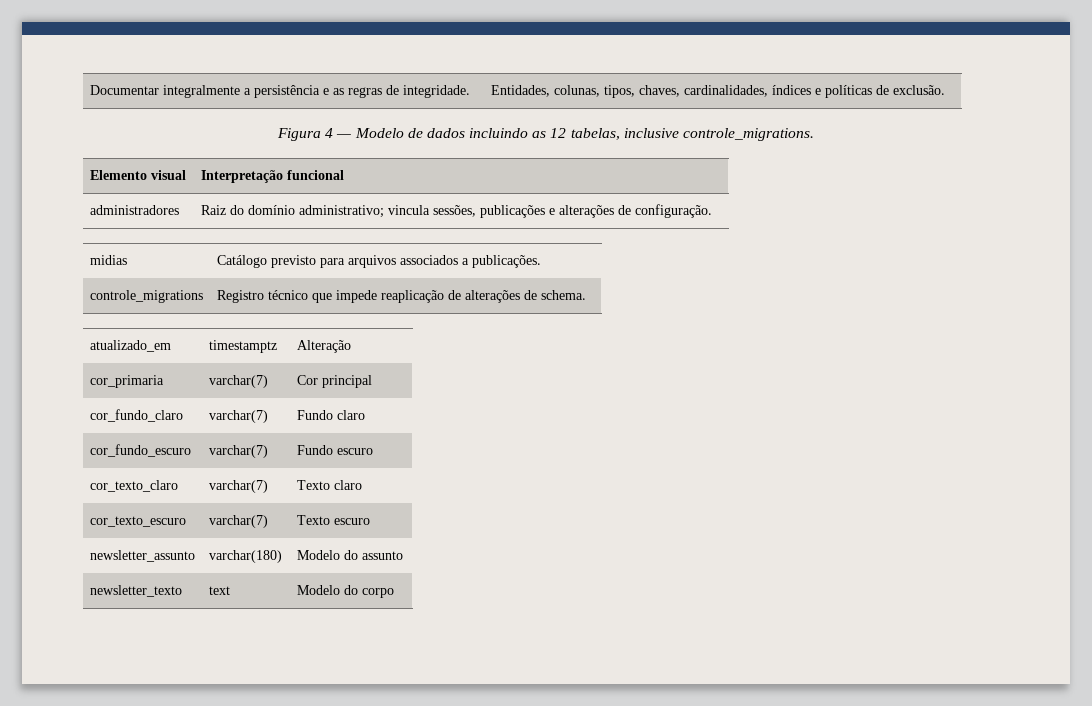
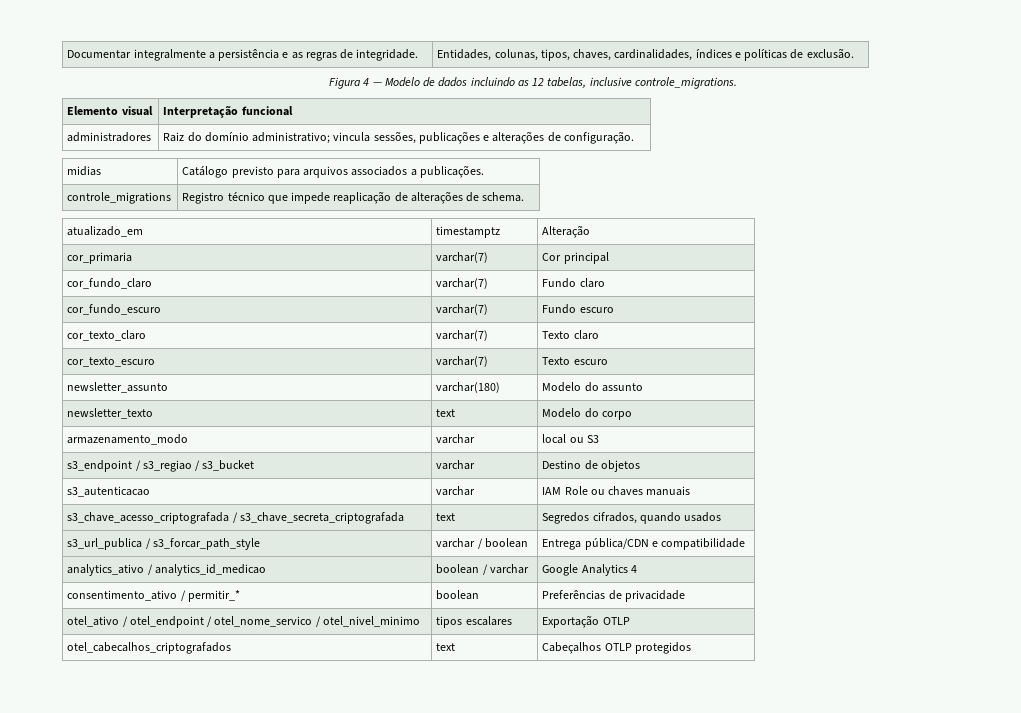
+ armazenamento_modo | varchar | local ou S3
+ s3_endpoint / s3_regiao / s3_bucket | varchar | Destino de objetos
+ s3_autenticacao | varchar | IAM Role ou chaves manuais
+ s3_chave_acesso_criptografada / s3_chave_secreta_criptografada | text | Segredos cifrados, quando usados
+ s3_url_publica / s3_forcar_path_style | varchar / boolean | Entrega pública/CDN e compatibilidade
+ analytics_ativo / analytics_id_medicao | boolean / varchar | Google Analytics 4
+ consentimento_ativo / permitir_* | boolean | Preferências de privacidade
+ otel_ativo / otel_endpoint / otel_nome_servico / otel_nivel_minimo | tipos escalares | Exportação OTLP
+ otel_cabecalhos_criptografados | text | Cabeçalhos OTLP protegidos

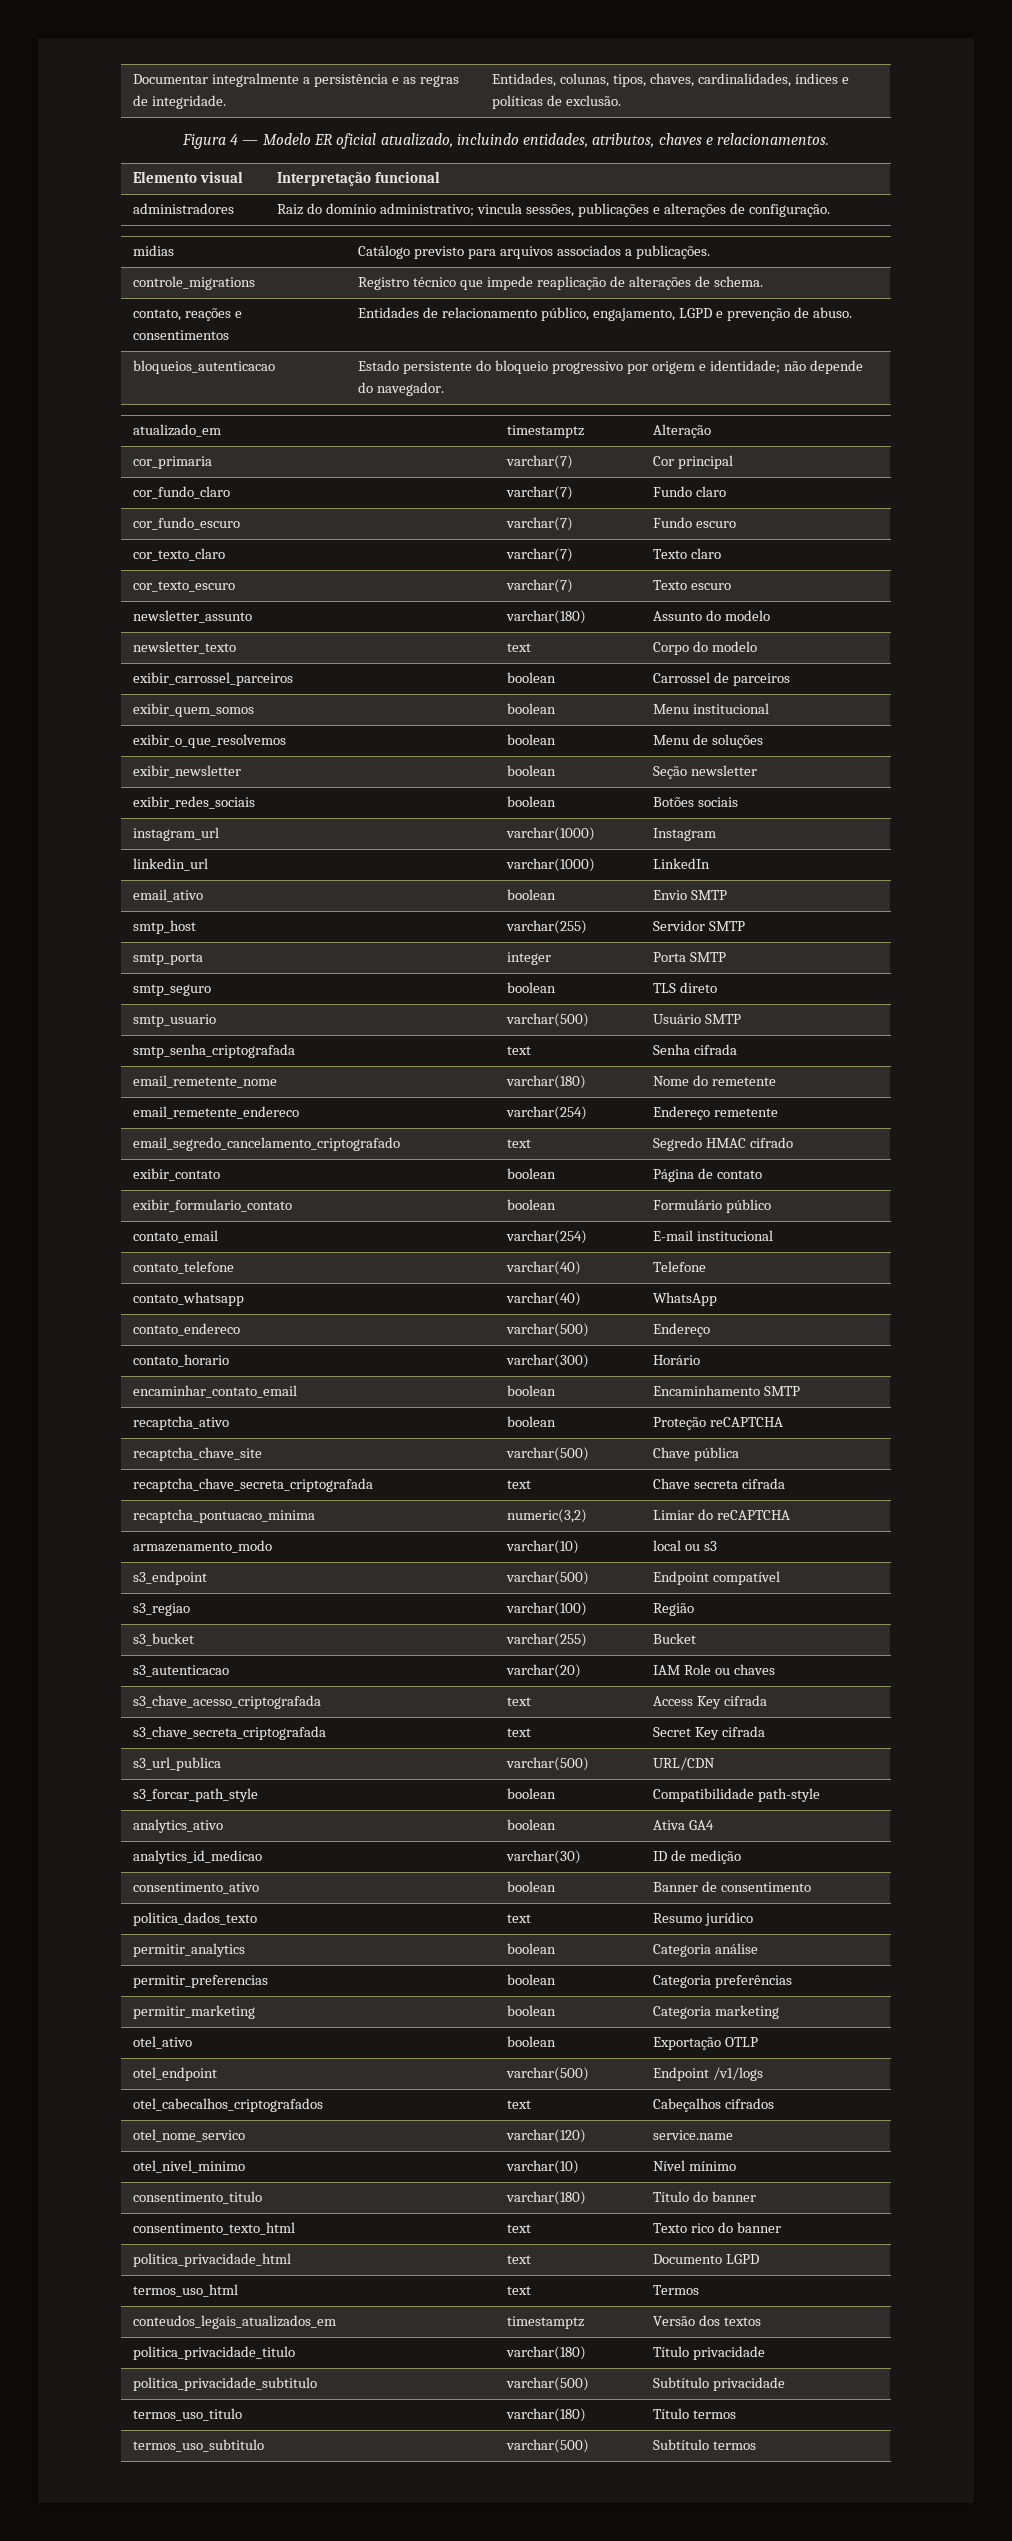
- Figura 4 — Modelo de dados incluindo as 12 tabelas, inclusive controle_migrations.
+ Figura 4 — Modelo ER oficial atualizado, incluindo entidades, atributos, chaves e relacionamentos.
+ contato, reações e consentimentos | Entidades de relacionamento público, engajamento, LGPD e prevenção de abuso.
+ bloqueios_autenticacao | Estado persistente do bloqueio progressivo por origem e identidade; não depende do navegador.
- newsletter_assunto | varchar(180) | Modelo do assunto
+ newsletter_assunto | varchar(180) | Assunto do modelo
- newsletter_texto | text | Modelo do corpo
+ newsletter_texto | text | Corpo do modelo
+ exibir_carrossel_parceiros | boolean | Carrossel de parceiros
+ exibir_quem_somos | boolean | Menu institucional
+ exibir_o_que_resolvemos | boolean | Menu de soluções
+ exibir_newsletter | boolean | Seção newsletter
+ exibir_redes_sociais | boolean | Botões sociais
+ instagram_url | varchar(1000) | Instagram
+ linkedin_url | varchar(1000) | LinkedIn
+ email_ativo | boolean | Envio SMTP
+ smtp_host | varchar(255) | Servidor SMTP
+ smtp_porta | integer | Porta SMTP
+ smtp_seguro | boolean | TLS direto
+ smtp_usuario | varchar(500) | Usuário SMTP
+ smtp_senha_criptografada | text | Senha cifrada
+ email_remetente_nome | varchar(180) | Nome do remetente
+ email_remetente_endereco | varchar(254) | Endereço remetente
+ email_segredo_cancelamento_criptografado | text | Segredo HMAC cifrado
+ exibir_contato | boolean | Página de contato
+ exibir_formulario_contato | boolean | Formulário público
+ contato_email | varchar(254) | E-mail institucional
+ contato_telefone | varchar(40) | Telefone
+ contato_whatsapp | varchar(40) | WhatsApp
+ contato_endereco | varchar(500) | Endereço
+ contato_horario | varchar(300) | Horário
+ encaminhar_contato_email | boolean | Encaminhamento SMTP
+ recaptcha_ativo | boolean | Proteção reCAPTCHA
+ recaptcha_chave_site | varchar(500) | Chave pública
+ recaptcha_chave_secreta_criptografada | text | Chave secreta cifrada
+ recaptcha_pontuacao_minima | numeric(3,2) | Limiar do reCAPTCHA
- armazenamento_modo | varchar | local ou S3
+ armazenamento_modo | varchar(10) | local ou s3
- s3_endpoint / s3_regiao / s3_bucket | varchar | Destino de objetos
+ s3_endpoint | varchar(500) | Endpoint compatível
+ s3_regiao | varchar(100) | Região
+ s3_bucket | varchar(255) | Bucket
- s3_autenticacao | varchar | IAM Role ou chaves manuais
+ s3_autenticacao | varchar(20) | IAM Role ou chaves
- s3_chave_acesso_criptografada / s3_chave_secreta_criptografada | text | Segredos cifrados, quando usados
+ s3_chave_acesso_criptografada | text | Access Key cifrada
+ s3_chave_secreta_criptografada | text | Secret Key cifrada
- s3_url_publica / s3_forcar_path_style | varchar / boolean | Entrega pública/CDN e compatibilidade
- analytics_ativo / analytics_id_medicao | boolean / varchar | Google Analytics 4
- consentimento_ativo / permitir_* | boolean | Preferências de privacidade
- otel_ativo / otel_endpoint / otel_nome_servico / otel_nivel_minimo | tipos escalares | Exportação OTLP
- otel_cabecalhos_criptografados | text | Cabeçalhos OTLP protegidos
+ s3_url_publica | varchar(500) | URL/CDN
+ s3_forcar_path_style | boolean | Compatibilidade path-style
+ analytics_ativo | boolean | Ativa GA4
+ analytics_id_medicao | varchar(30) | ID de medição
+ consentimento_ativo | boolean | Banner de consentimento
+ politica_dados_texto | text | Resumo jurídico
+ permitir_analytics | boolean | Categoria análise
+ permitir_preferencias | boolean | Categoria preferências
+ permitir_marketing | boolean | Categoria marketing
+ otel_ativo | boolean | Exportação OTLP
+ otel_endpoint | varchar(500) | Endpoint /v1/logs
+ otel_cabecalhos_criptografados | text | Cabeçalhos cifrados
+ otel_nome_servico | varchar(120) | service.name
+ otel_nivel_minimo | varchar(10) | Nível mínimo
+ consentimento_titulo | varchar(180) | Título do banner
+ consentimento_texto_html | text | Texto rico do banner
+ politica_privacidade_html | text | Documento LGPD
+ termos_uso_html | text | Termos
+ conteudos_legais_atualizados_em | timestamptz | Versão dos textos
+ politica_privacidade_titulo | varchar(180) | Título privacidade
+ politica_privacidade_subtitulo | varchar(500) | Subtítulo privacidade
+ termos_uso_titulo | varchar(180) | Título termos
+ termos_uso_subtitulo | varchar(500) | Subtítulo termos

